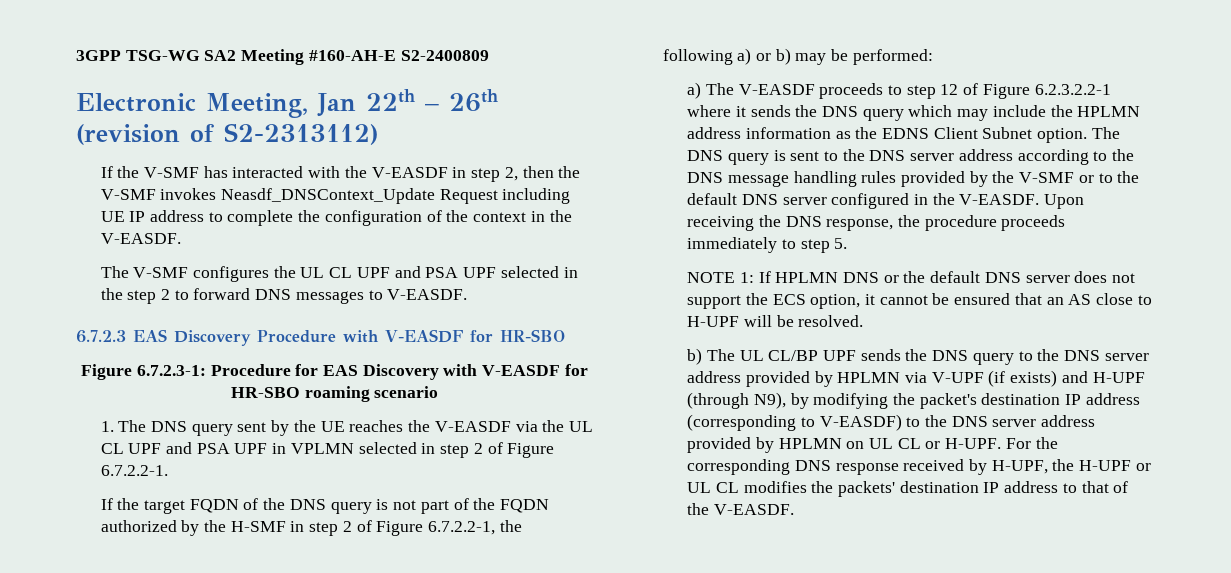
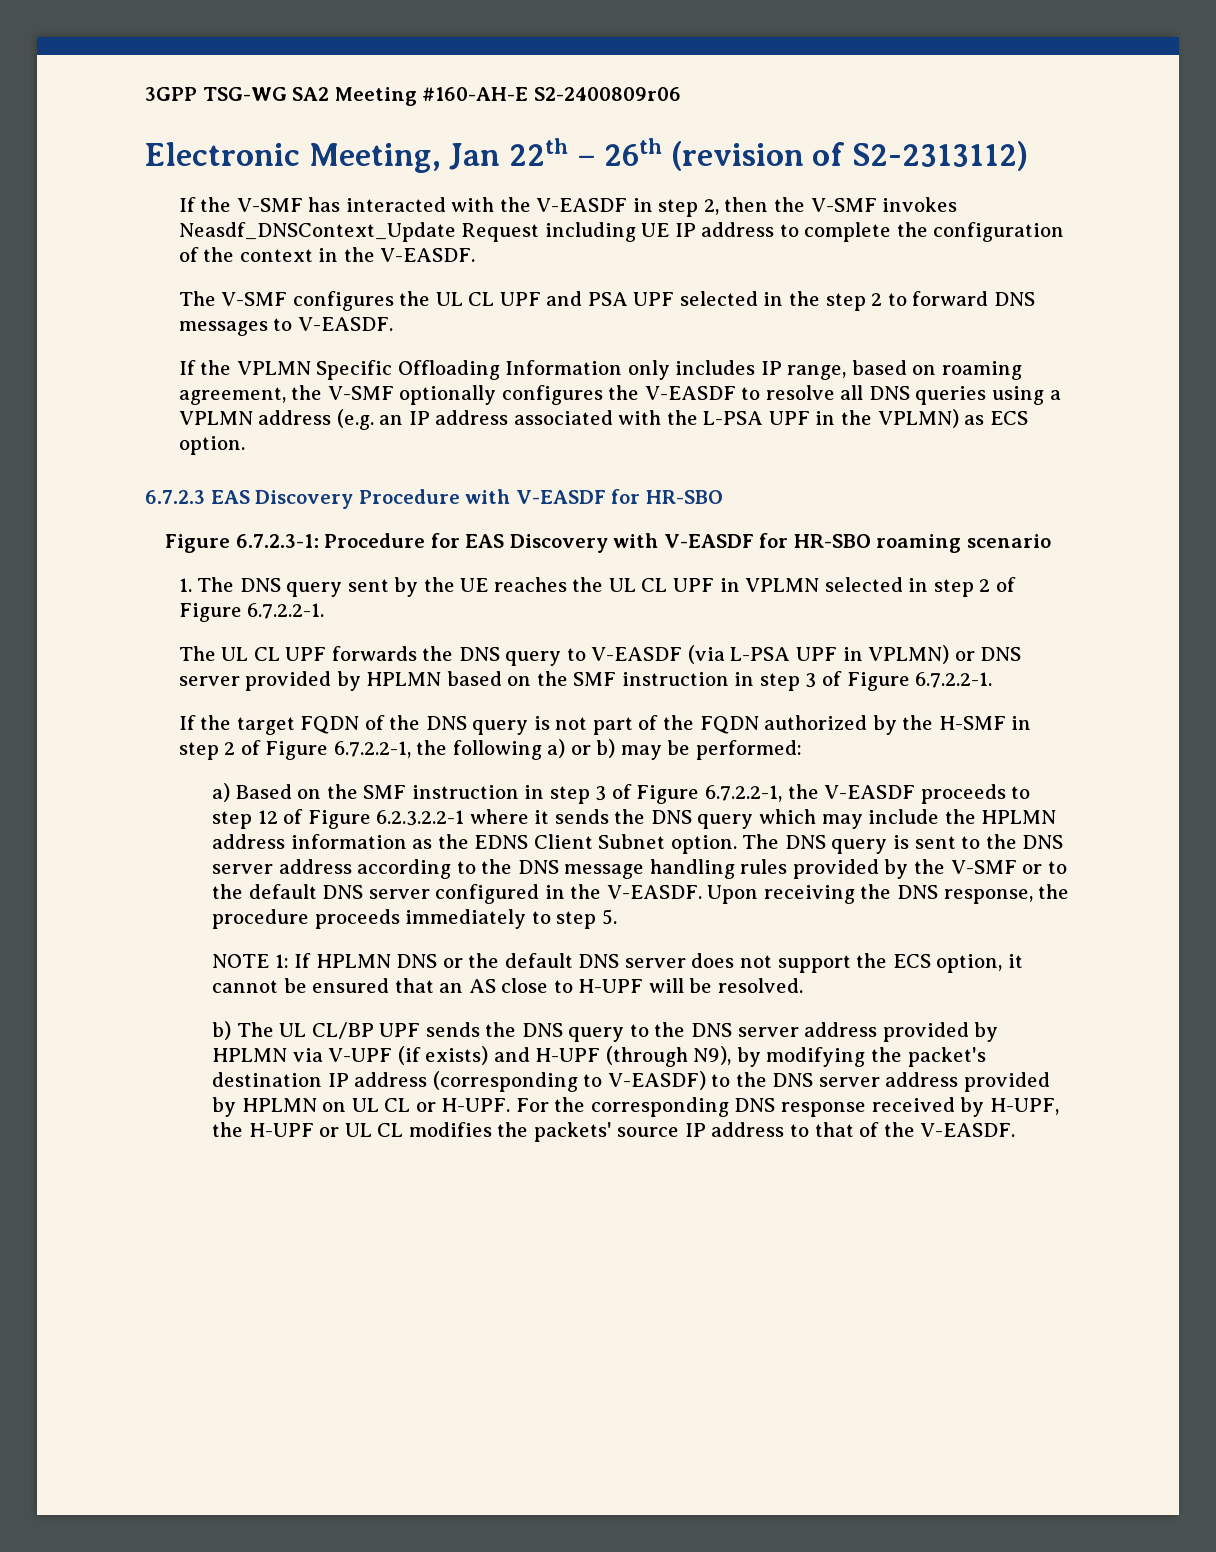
- 3GPP TSG-WG SA2 Meeting #160-AH-E S2-2400809
+ 3GPP TSG-WG SA2 Meeting #160-AH-E S2-2400809r06
+ If the VPLMN Specific Offloading Information only includes IP range, based on roaming agreement, the V-SMF optionally configures the V-EASDF to resolve all DNS queries using a VPLMN address (e.g. an IP address associated with the L-PSA UPF in the VPLMN) as ECS option.
- 1. The DNS query sent by the UE reaches the V-EASDF via the UL CL UPF and PSA UPF in VPLMN selected in step 2 of Figure 6.7.2.2-1.
+ 1. The DNS query sent by the UE reaches the UL CL UPF in VPLMN selected in step 2 of Figure 6.7.2.2-1.
+ The UL CL UPF forwards the DNS query to V-EASDF (via L-PSA UPF in VPLMN) or DNS server provided by HPLMN based on the SMF instruction in step 3 of Figure 6.7.2.2-1.
- a) The V-EASDF proceeds to step 12 of Figure 6.2.3.2.2-1 where it sends the DNS query which may include the HPLMN address information as the EDNS Client Subnet option.
+ a) Based on the SMF instruction in step 3 of Figure 6.7.2.2-1, the V-EASDF proceeds to step 12 of Figure 6.2.3.2.2-1 where it sends the DNS query which may include the HPLMN address information as the EDNS Client Subnet option.
- For the corresponding DNS response received by H-UPF, the H-UPF or UL CL modifies the packets' destination IP address to that of the V-EASDF.
+ For the corresponding DNS response received by H-UPF, the H-UPF or UL CL modifies the packets' source IP address to that of the V-EASDF.

